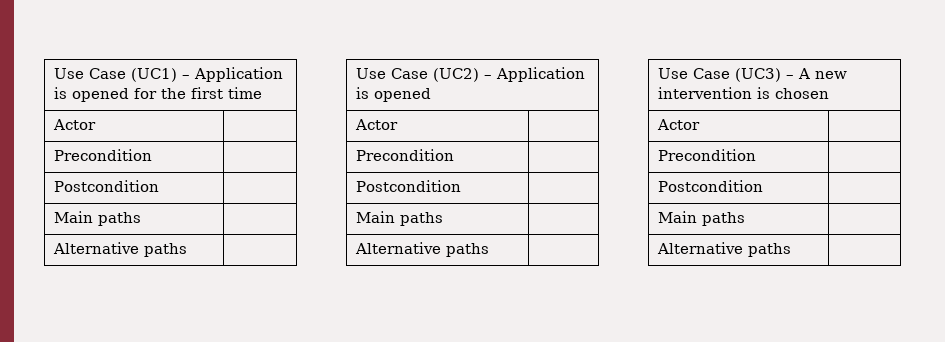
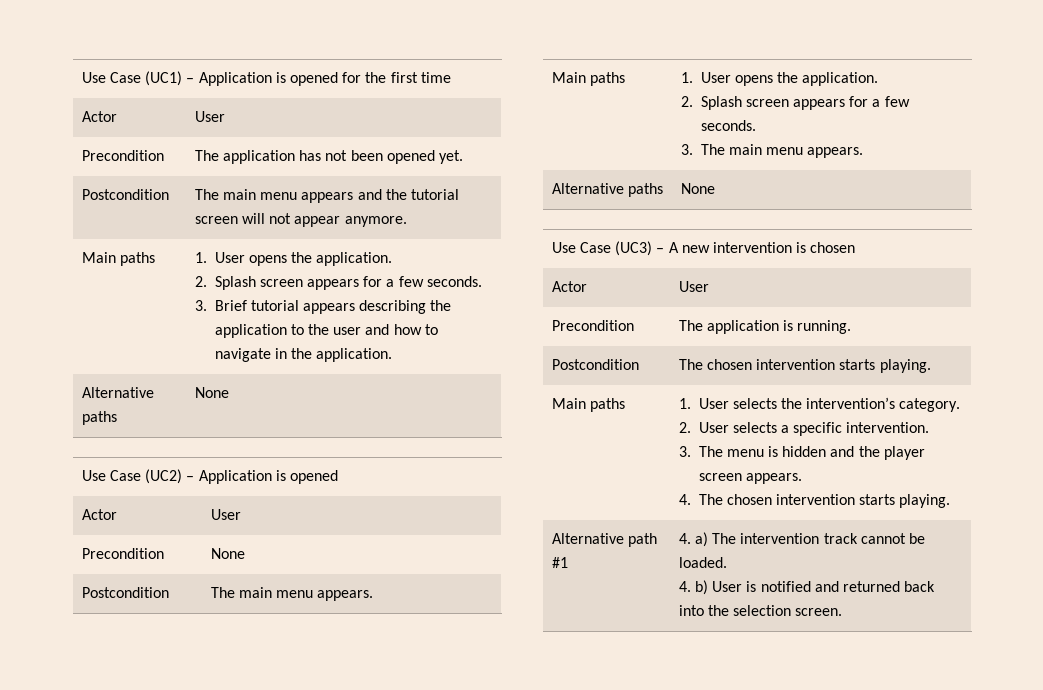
  Use Case (UC1) – Application is opened for the first time
- Actor |
- Precondition |
- Postcondition |
- Main paths |
- Alternative paths |
+ Actor | User
+ Precondition | The application has not been opened yet.
+ Postcondition | The main menu appears and the tutorial screen will not appear anymore.
+ Main paths | 1. User opens the application.
+ 2. Splash screen appears for a few seconds.
+ 3. Brief tutorial appears describing the application to the user and how to navigate in the application.
+ Alternative paths | None
  Use Case (UC2) – Application is opened
- Actor |
- Precondition |
- Postcondition |
- Main paths |
- Alternative paths |
+ Actor | User
+ Precondition | None
+ Postcondition | The main menu appears.
+ Main paths | 1. User opens the application.
+ 2. Splash screen appears for a few seconds.
+ 3. The main menu appears.
+ Alternative paths | None
  Use Case (UC3) – A new intervention is chosen
- Actor |
- Precondition |
- Postcondition |
- Main paths |
- Alternative paths |
+ Actor | User
+ Precondition | The application is running.
+ Postcondition | The chosen intervention starts playing.
+ Main paths | 1. User selects the intervention’s category.
+ 2. User selects a specific intervention.
+ 3. The menu is hidden and the player screen appears.
+ 4. The chosen intervention starts playing.
+ Alternative path #1 | 4. a) The intervention track cannot be loaded.
+ 4. b) User is notified and returned back into the selection screen.

